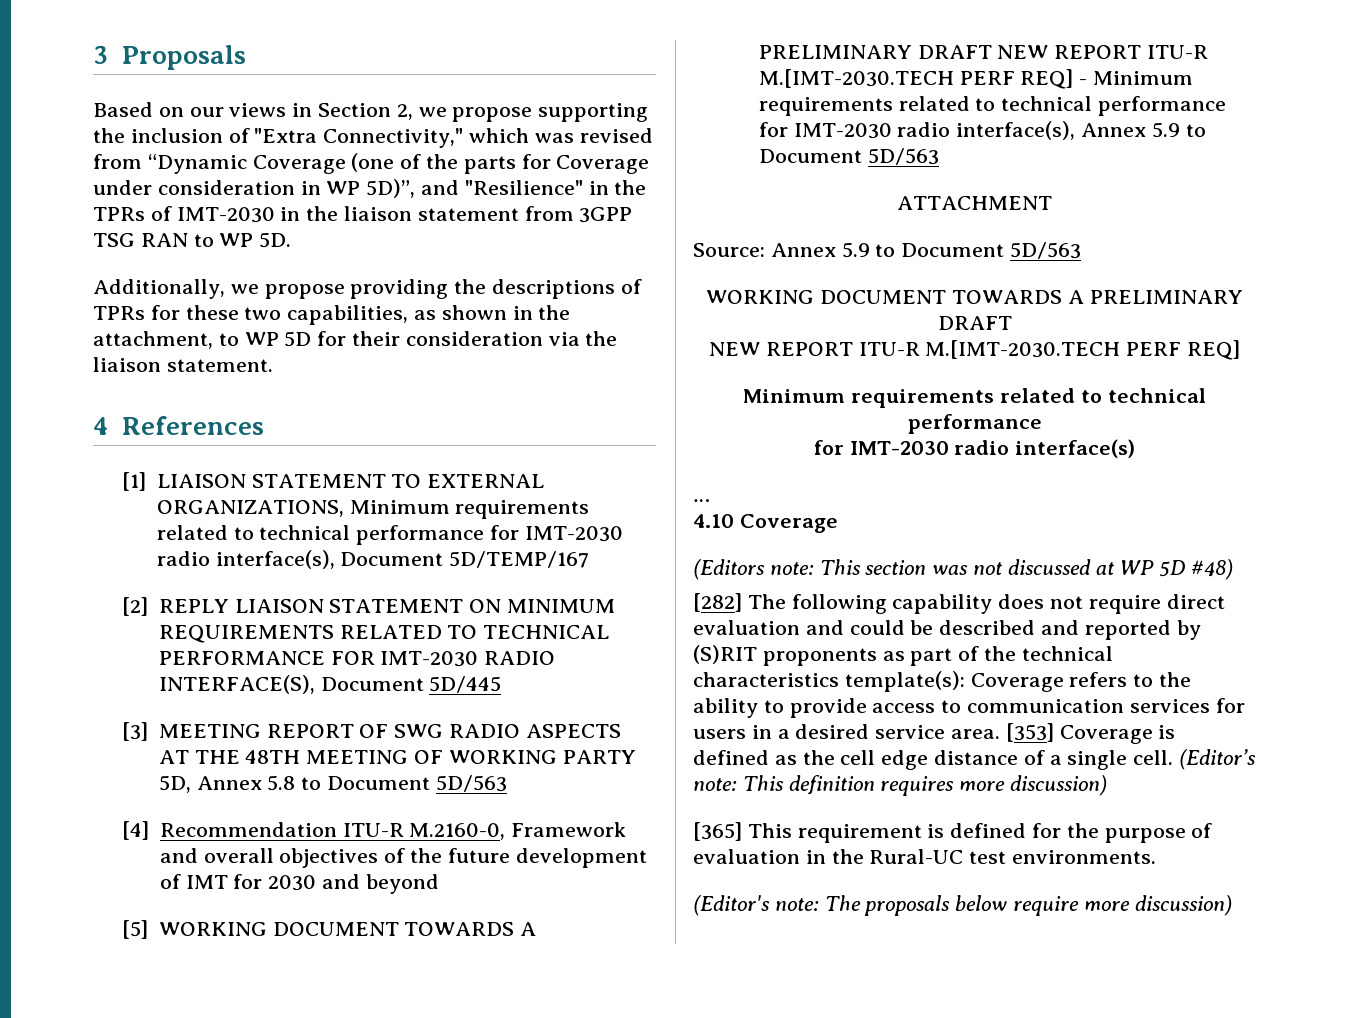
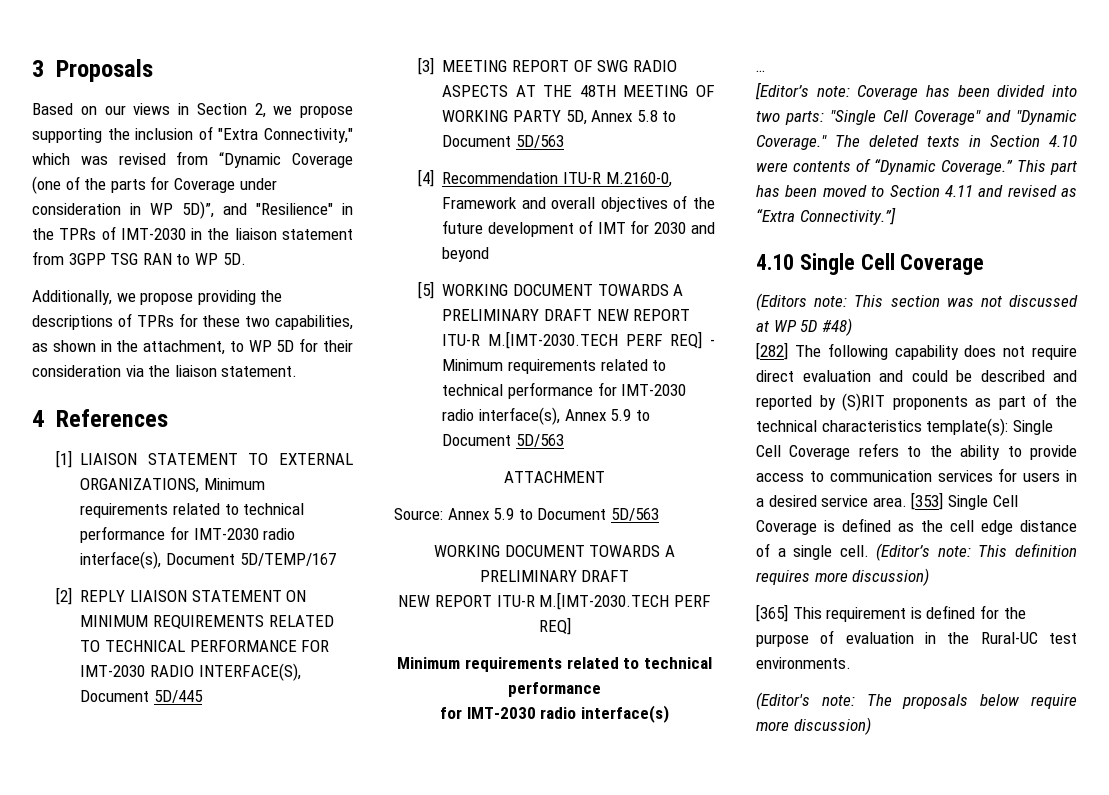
- 4.10 Coverage
+ [Editor’s note: Coverage has been divided into two parts: "Single Cell Coverage" and "Dynamic Coverage." The deleted texts in Section 4.10 were contents of “Dynamic Coverage.” This part has been moved to Section 4.11 and revised as “Extra Connectivity.”]
+ 4.10 Single Cell Coverage
- [282] The following capability does not require direct evaluation and could be described and reported by (S)RIT proponents as part of the technical characteristics template(s): Coverage refers to the ability to provide access to communication services for users in a desired service area.
+ [282] The following capability does not require direct evaluation and could be described and reported by (S)RIT proponents as part of the technical characteristics template(s): Single Cell Coverage refers to the ability to provide access to communication services for users in a desired service area.
- [353] Coverage is defined as the cell edge distance of a single cell.
+ [353] Single Cell Coverage is defined as the cell edge distance of a single cell.

